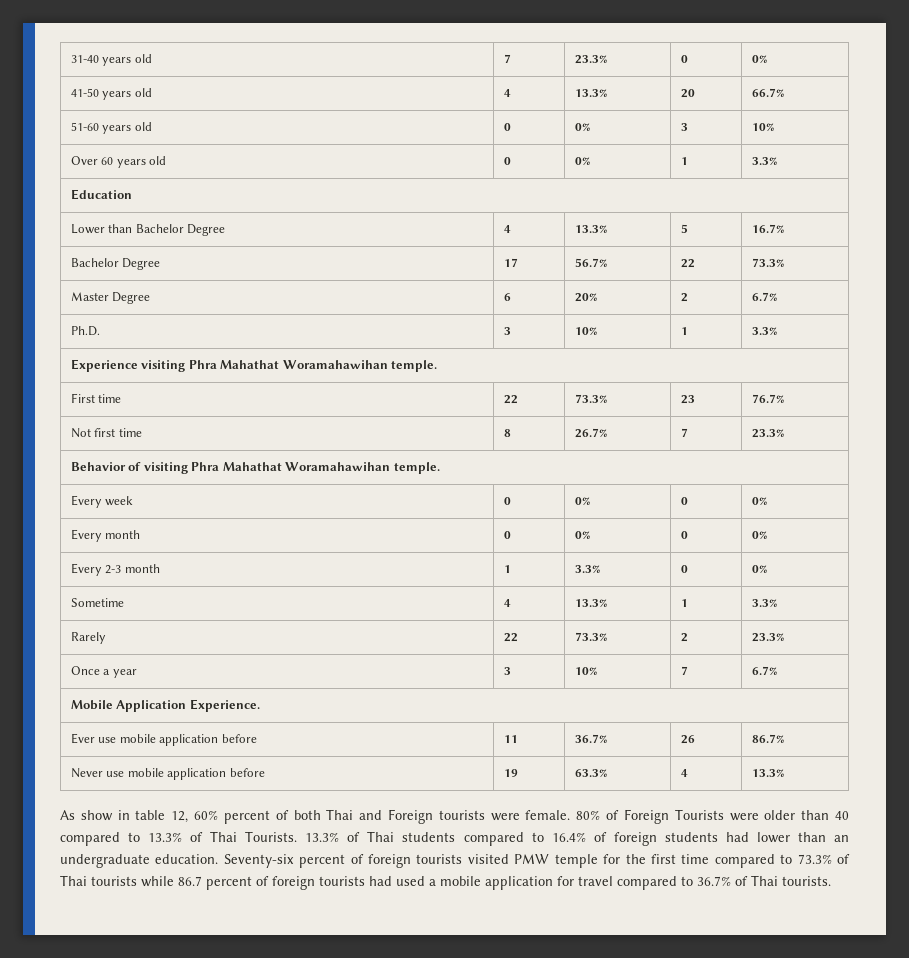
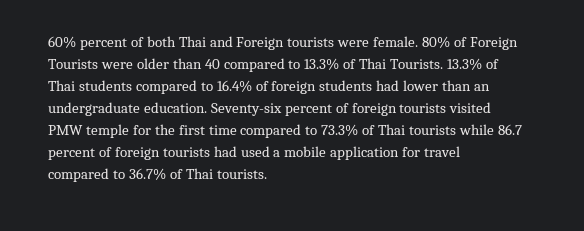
- 31-40 years old | 7 | 23.3% | 0 | 0%
- 41-50 years old | 4 | 13.3% | 20 | 66.7%
- 51-60 years old | 0 | 0% | 3 | 10%
- Over 60 years old | 0 | 0% | 1 | 3.3%
- Education
- Lower than Bachelor Degree | 4 | 13.3% | 5 | 16.7%
- Bachelor Degree | 17 | 56.7% | 22 | 73.3%
- Master Degree | 6 | 20% | 2 | 6.7%
- Ph.D. | 3 | 10% | 1 | 3.3%
- Experience visiting Phra Mahathat Woramahawihan temple.
- First time | 22 | 73.3% | 23 | 76.7%
- Not first time | 8 | 26.7% | 7 | 23.3%
- Behavior of visiting Phra Mahathat Woramahawihan temple.
- Every week | 0 | 0% | 0 | 0%
- Every month | 0 | 0% | 0 | 0%
- Every 2-3 month | 1 | 3.3% | 0 | 0%
- Sometime | 4 | 13.3% | 1 | 3.3%
- Rarely | 22 | 73.3% | 2 | 23.3%
- Once a year | 3 | 10% | 7 | 6.7%
- Mobile Application Experience.
- Ever use mobile application before | 11 | 36.7% | 26 | 86.7%
- Never use mobile application before | 19 | 63.3% | 4 | 13.3%
- As show in table 12, 60% percent of both Thai and Foreign tourists were female.
+ 60% percent of both Thai and Foreign tourists were female.

